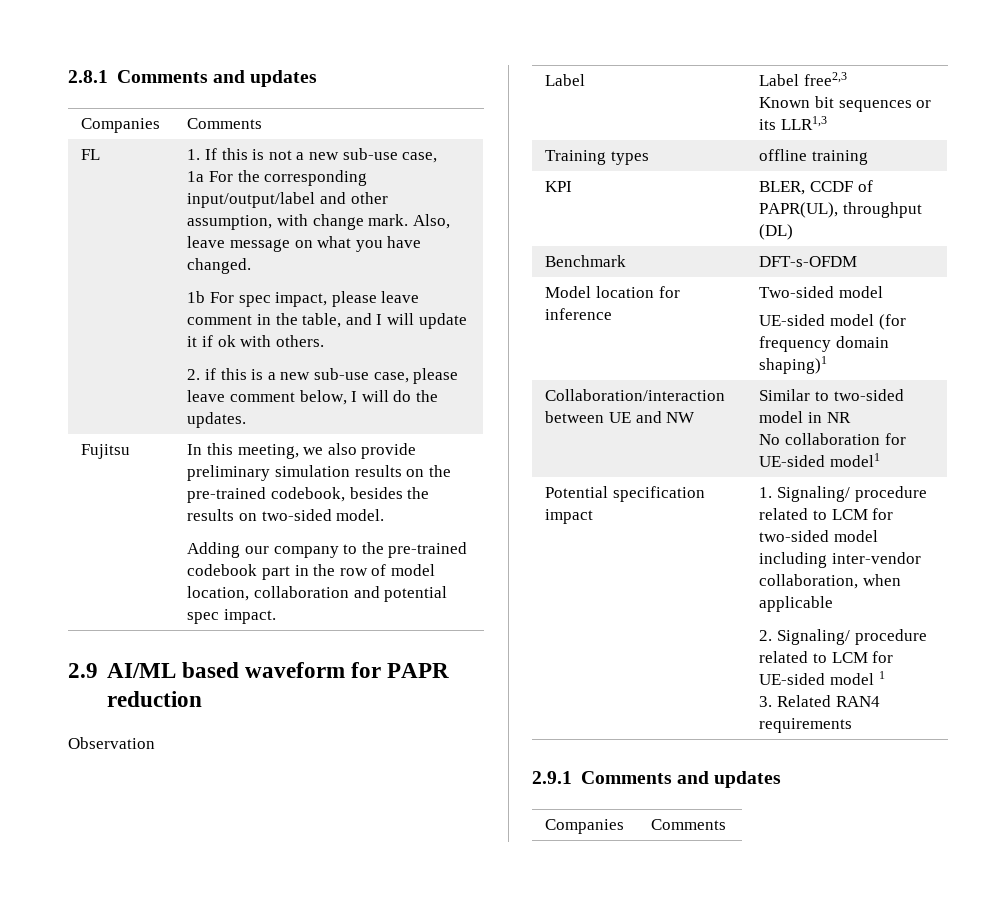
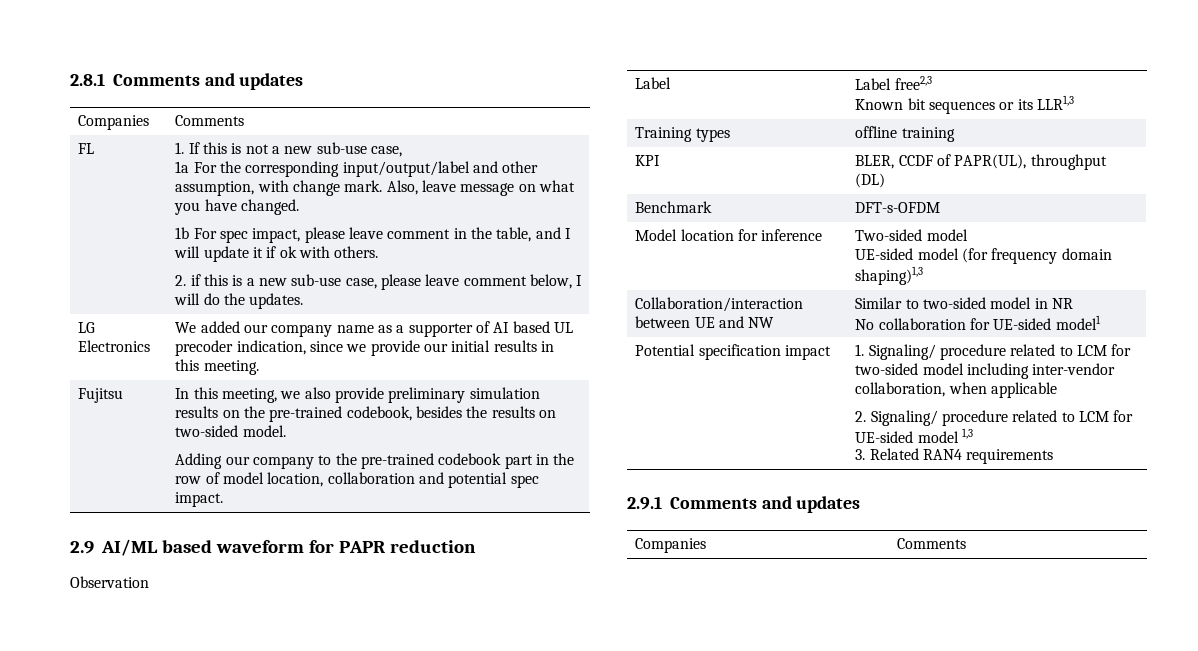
+ LG Electronics | We added our company name as a supporter of AI based UL precoder indication, since we provide our initial results in this meeting.
  Model location for inference | Two-sided model
- UE-sided model (for frequency domain shaping)1
+ UE-sided model (for frequency domain shaping)1,3
  Potential specification impact | 1. Signaling/ procedure related to LCM for two-sided model including inter-vendor collaboration, when applicable
- 2. Signaling/ procedure related to LCM for UE-sided model 1
+ 2. Signaling/ procedure related to LCM for UE-sided model 1,3

